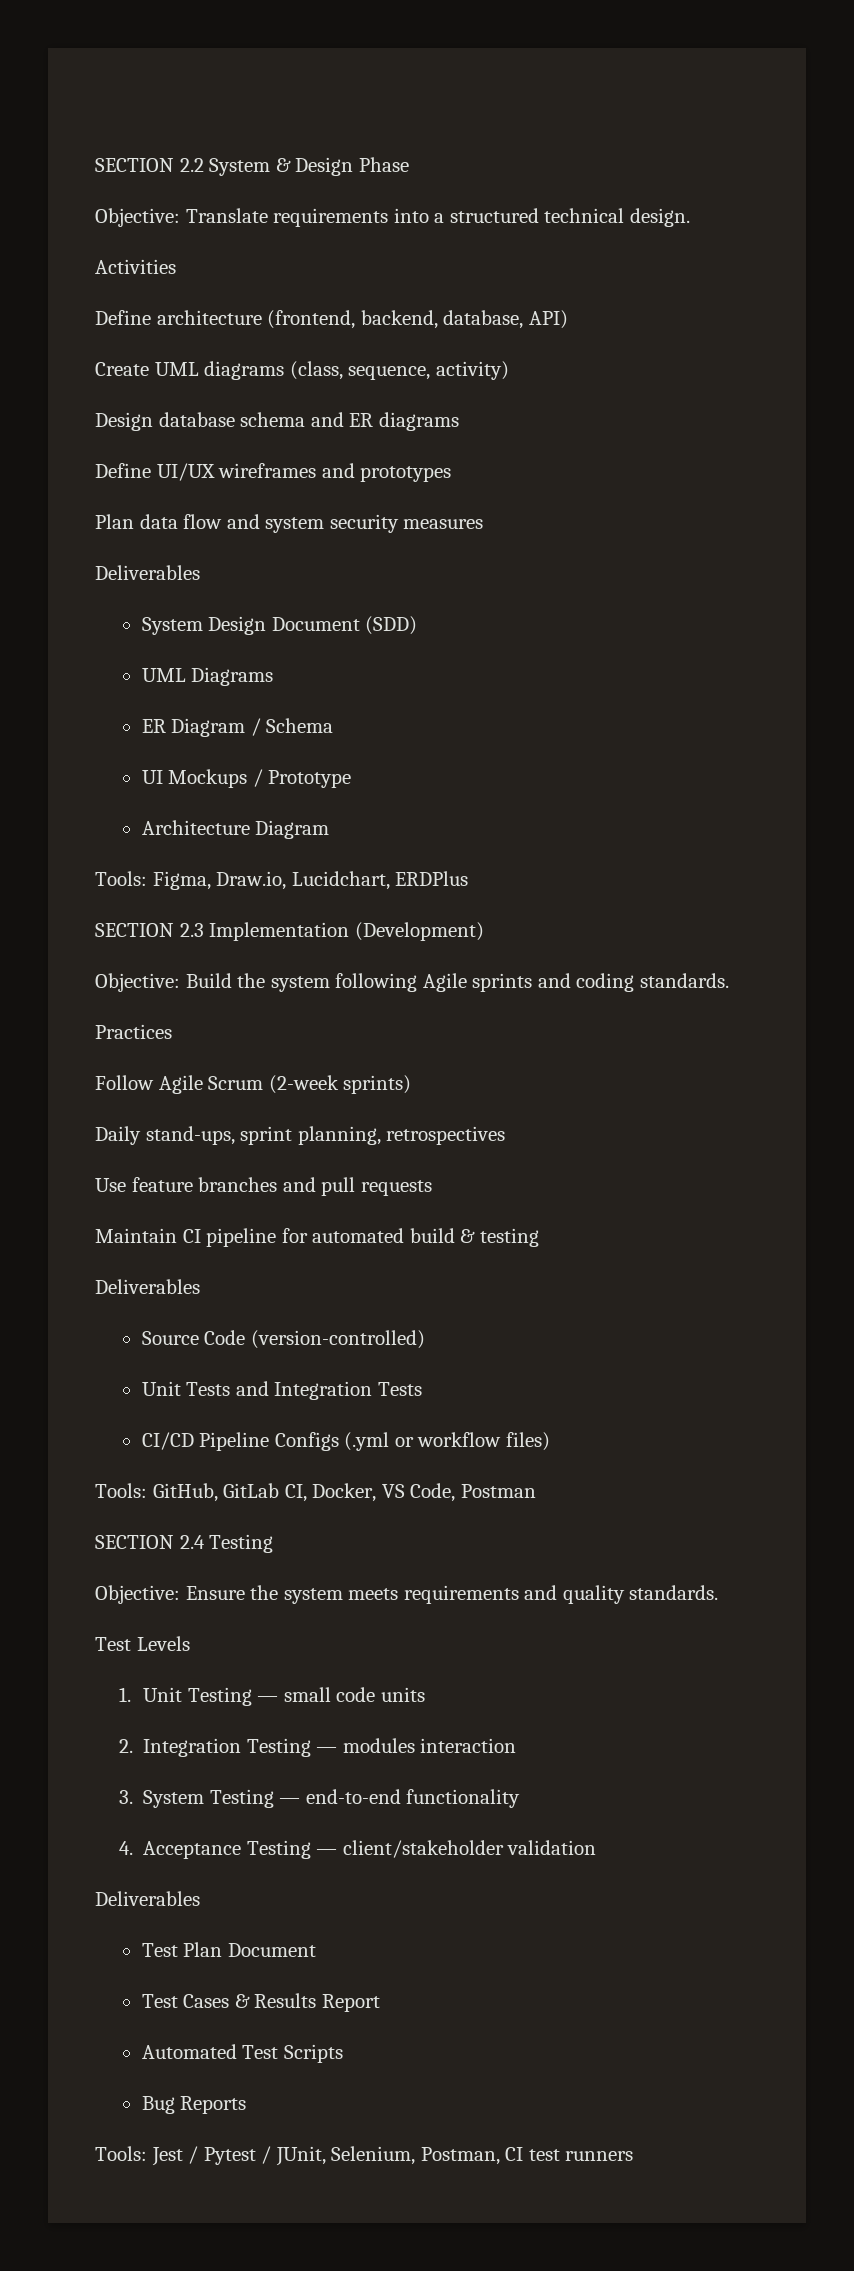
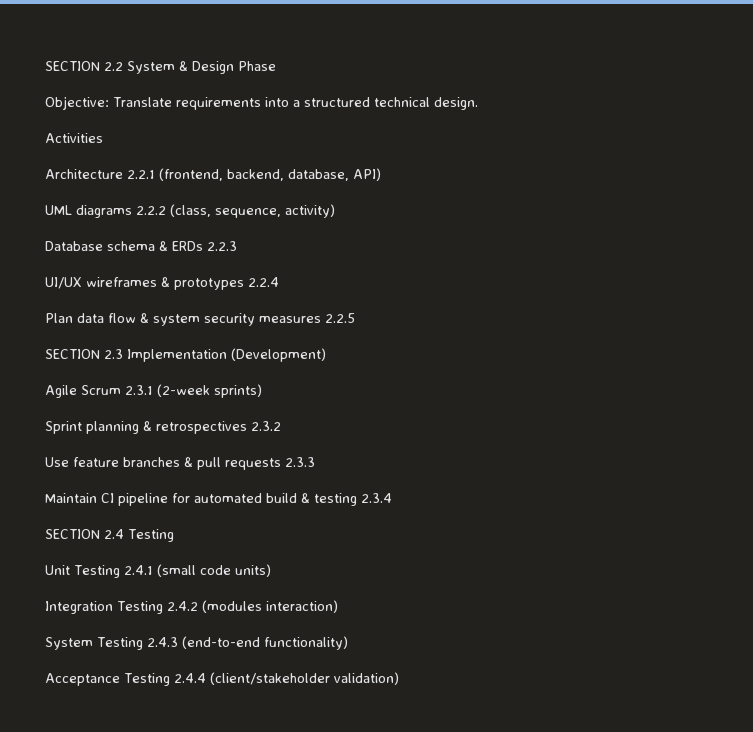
- Define architecture (frontend, backend, database, API)
+ Architecture 2.2.1 (frontend, backend, database, API)
- Create UML diagrams (class, sequence, activity)
+ UML diagrams 2.2.2 (class, sequence, activity)
- Design database schema and ER diagrams
- Define UI/UX wireframes and prototypes
+ Database schema & ERDs 2.2.3
+ UI/UX wireframes & prototypes 2.2.4
- Plan data flow and system security measures
- Deliverables
- System Design Document (SDD)
- UML Diagrams
- ER Diagram / Schema
- UI Mockups / Prototype
- Architecture Diagram
- Tools: Figma, Draw.io, Lucidchart, ERDPlus
+ Plan data flow & system security measures 2.2.5
  SECTION 2.3 Implementation (Development)
- Objective: Build the system following Agile sprints and coding standards.
- Practices
- Follow Agile Scrum (2-week sprints)
+ Agile Scrum 2.3.1 (2-week sprints)
- Daily stand-ups, sprint planning, retrospectives
+ Sprint planning & retrospectives 2.3.2
- Use feature branches and pull requests
+ Use feature branches & pull requests 2.3.3
- Maintain CI pipeline for automated build & testing
- Deliverables
- Source Code (version-controlled)
- Unit Tests and Integration Tests
- CI/CD Pipeline Configs (.yml or workflow files)
- Tools: GitHub, GitLab CI, Docker, VS Code, Postman
+ Maintain CI pipeline for automated build & testing 2.3.4
  SECTION 2.4 Testing
- Objective: Ensure the system meets requirements and quality standards.
- Test Levels
- 1. Unit Testing — small code units
- 2. Integration Testing — modules interaction
- 3. System Testing — end-to-end functionality
- 4. Acceptance Testing — client/stakeholder validation
- Deliverables
- Test Plan Document
- Test Cases & Results Report
- Automated Test Scripts
- Bug Reports
- Tools: Jest / Pytest / JUnit, Selenium, Postman, CI test runners
+ Unit Testing 2.4.1 (small code units)
+ Integration Testing 2.4.2 (modules interaction)
+ System Testing 2.4.3 (end-to-end functionality)
+ Acceptance Testing 2.4.4 (client/stakeholder validation)

